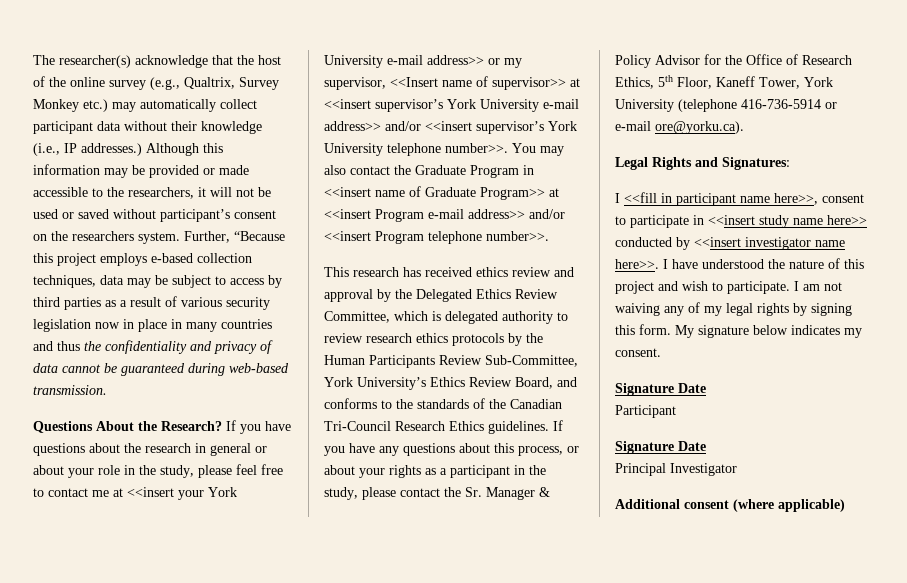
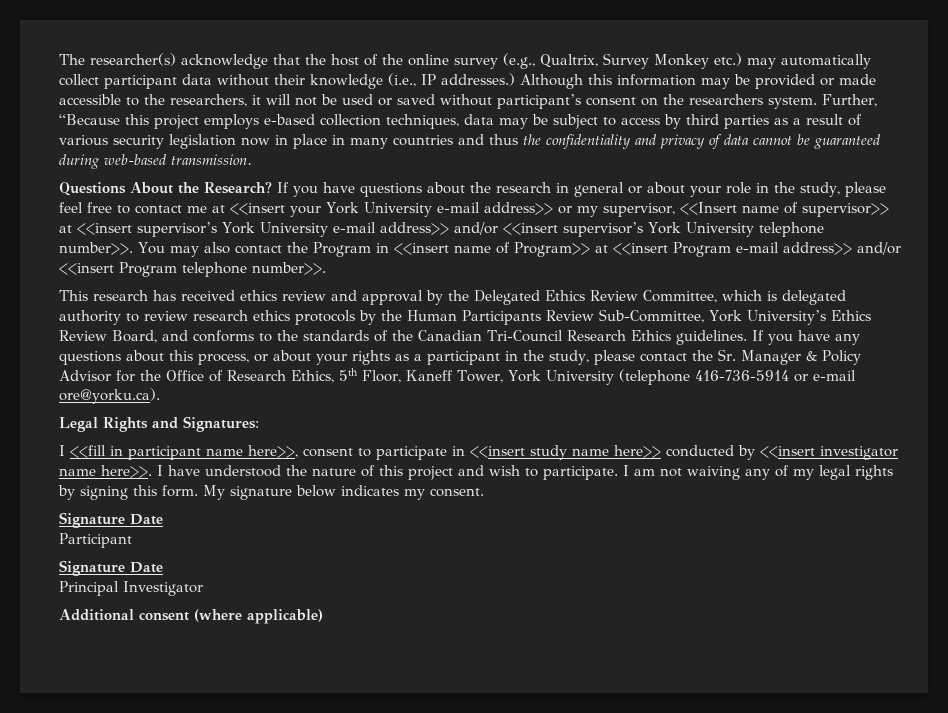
- You may also contact the Graduate Program in <<insert name of Graduate Program>> at <<insert Program e-mail address>> and/or <<insert Program telephone number>>.
+ You may also contact the Program in <<insert name of Program>> at <<insert Program e-mail address>> and/or <<insert Program telephone number>>.

